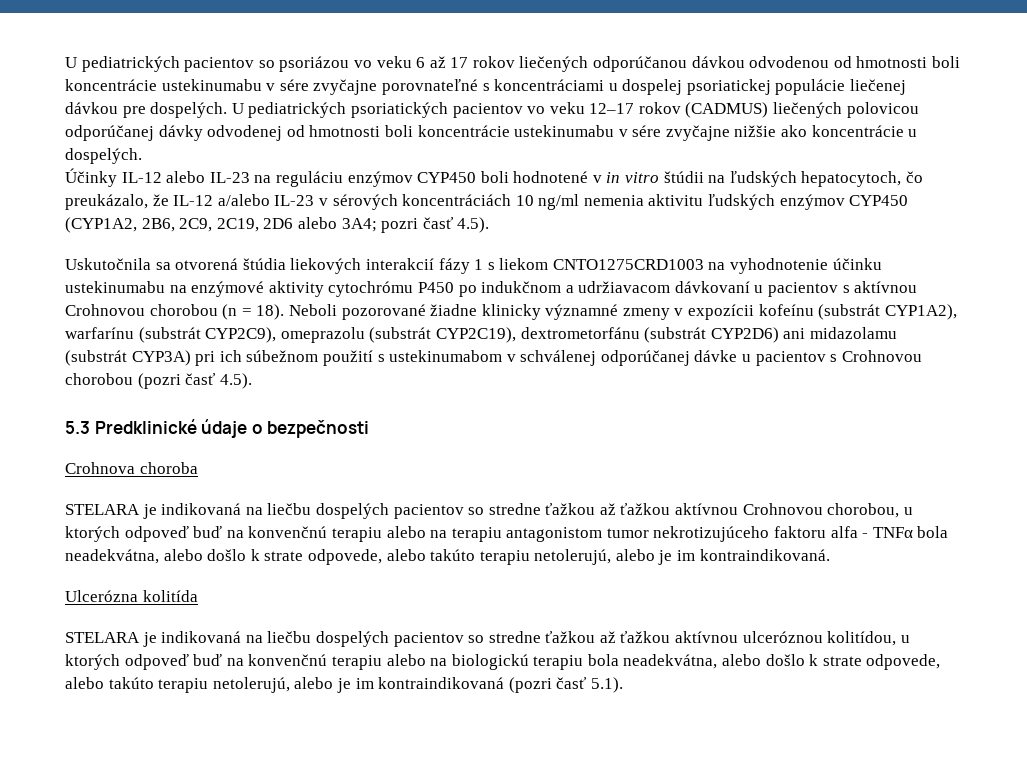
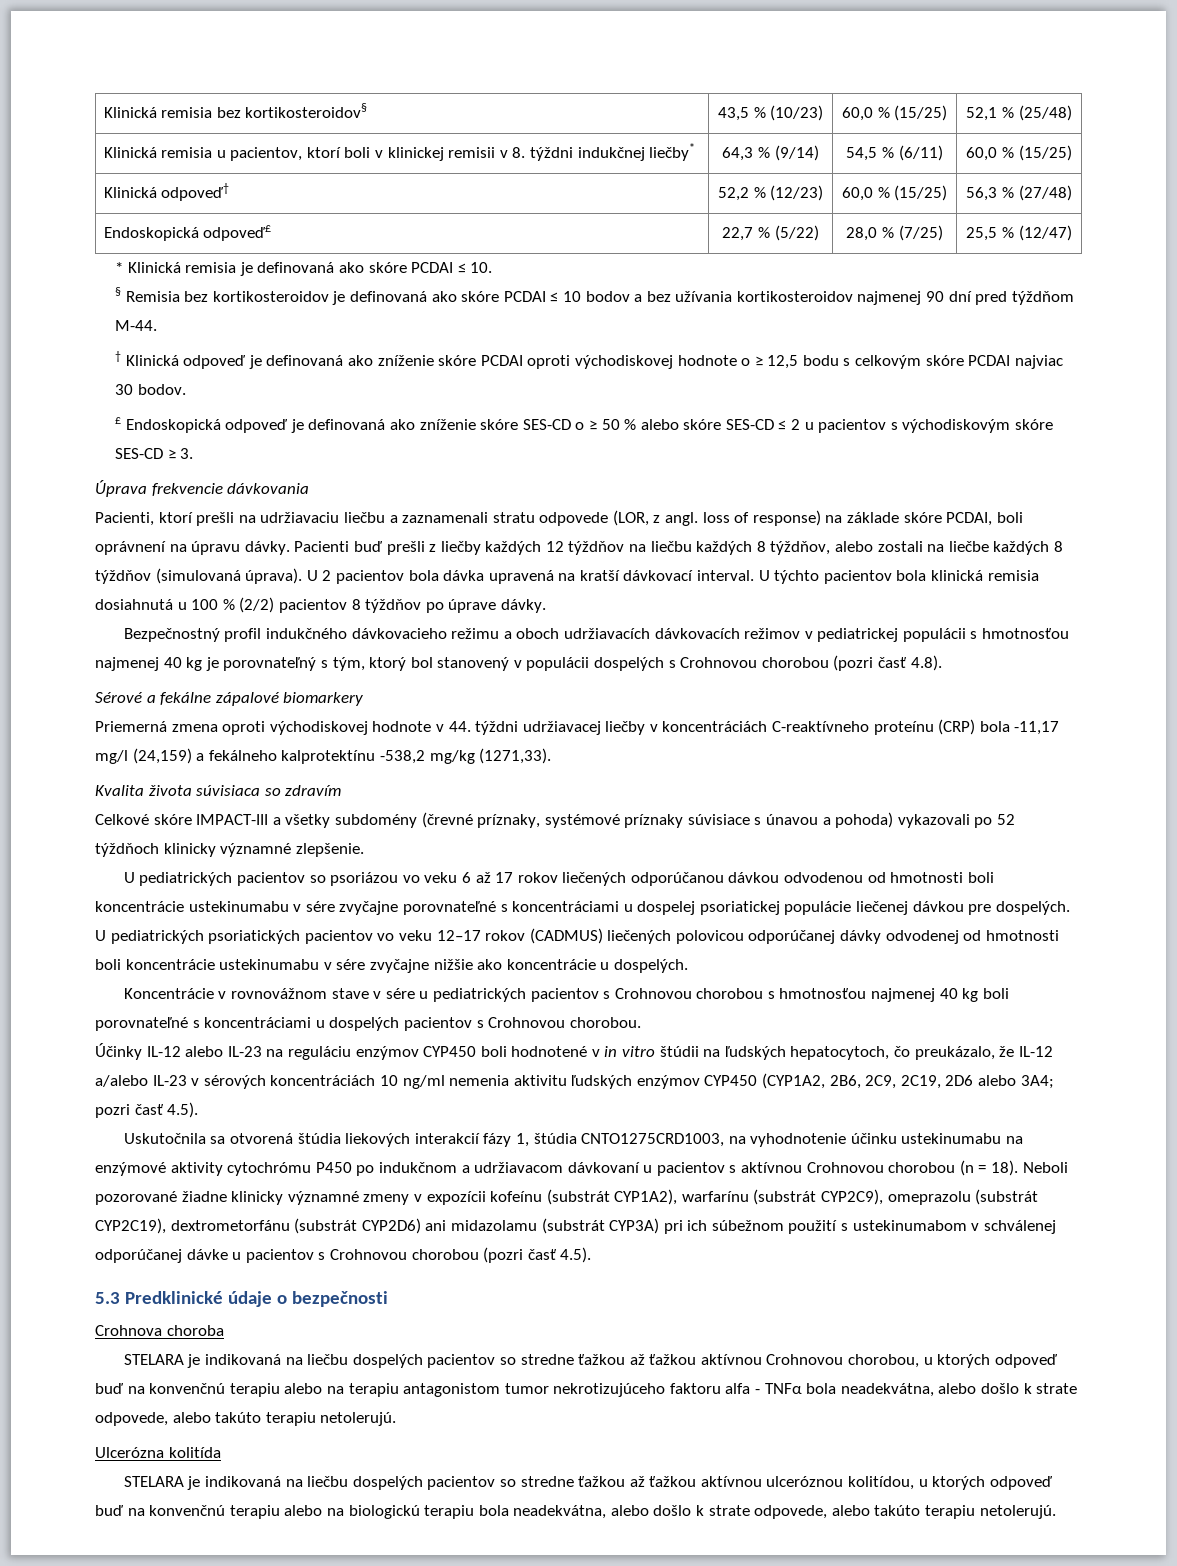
+ Klinická remisia bez kortikosteroidov§ | 43,5 % (10/23) | 60,0 % (15/25) | 52,1 % (25/48)
+ Klinická remisia u pacientov, ktorí boli v klinickej remisii v 8. týždni indukčnej liečby* | 64,3 % (9/14) | 54,5 % (6/11) | 60,0 % (15/25)
+ Klinická odpoveď† | 52,2 % (12/23) | 60,0 % (15/25) | 56,3 % (27/48)
+ Endoskopická odpoveď£ | 22,7 % (5/22) | 28,0 % (7/25) | 25,5 % (12/47)
+ * Klinická remisia je definovaná ako skóre PCDAI ≤ 10.
+ § Remisia bez kortikosteroidov je definovaná ako skóre PCDAI ≤ 10 bodov a bez užívania kortikosteroidov najmenej 90 dní pred týždňom M-44.
+ † Klinická odpoveď je definovaná ako zníženie skóre PCDAI oproti východiskovej hodnote o ≥ 12,5 bodu s celkovým skóre PCDAI najviac 30 bodov.
+ £ Endoskopická odpoveď je definovaná ako zníženie skóre SES-CD o ≥ 50 % alebo skóre SES-CD ≤ 2 u pacientov s východiskovým skóre SES-CD ≥ 3.
+ Úprava frekvencie dávkovania
+ Pacienti, ktorí prešli na udržiavaciu liečbu a zaznamenali stratu odpovede (LOR, z angl. loss of response) na základe skóre PCDAI, boli oprávnení na úpravu dávky. Pacienti buď prešli z liečby každých 12 týždňov na liečbu každých 8 týždňov, alebo zostali na liečbe každých 8 týždňov (simulovaná úprava). U 2 pacientov bola dávka upravená na kratší dávkovací interval. U týchto pacientov bola klinická remisia dosiahnutá u 100 % (2/2) pacientov 8 týždňov po úprave dávky.
+ Bezpečnostný profil indukčného dávkovacieho režimu a oboch udržiavacích dávkovacích režimov v pediatrickej populácii s hmotnosťou najmenej 40 kg je porovnateľný s tým, ktorý bol stanovený v populácii dospelých s Crohnovou chorobou (pozri časť 4.8).
+ Sérové a fekálne zápalové biomarkery
+ Priemerná zmena oproti východiskovej hodnote v 44. týždni udržiavacej liečby v koncentráciách C-reaktívneho proteínu (CRP) bola -11,17 mg/l (24,159) a fekálneho kalprotektínu -538,2 mg/kg (1271,33).
+ Kvalita života súvisiaca so zdravím
+ Celkové skóre IMPACT-III a všetky subdomény (črevné príznaky, systémové príznaky súvisiace s únavou a pohoda) vykazovali po 52 týždňoch klinicky významné zlepšenie.
+ Koncentrácie v rovnovážnom stave v sére u pediatrických pacientov s Crohnovou chorobou s hmotnosťou najmenej 40 kg boli porovnateľné s koncentráciami u dospelých pacientov s Crohnovou chorobou.
- Uskutočnila sa otvorená štúdia liekových interakcií fázy 1 s liekom CNTO1275CRD1003 na vyhodnotenie účinku ustekinumabu na enzýmové aktivity cytochrómu P450 po indukčnom a udržiavacom dávkovaní u pacientov s aktívnou Crohnovou chorobou (n = 18).
+ Uskutočnila sa otvorená štúdia liekových interakcií fázy 1, štúdia CNTO1275CRD1003, na vyhodnotenie účinku ustekinumabu na enzýmové aktivity cytochrómu P450 po indukčnom a udržiavacom dávkovaní u pacientov s aktívnou Crohnovou chorobou (n = 18).
- STELARA je indikovaná na liečbu dospelých pacientov so stredne ťažkou až ťažkou aktívnou Crohnovou chorobou, u ktorých odpoveď buď na konvenčnú terapiu alebo na terapiu antagonistom tumor nekrotizujúceho faktoru alfa - TNFα bola neadekvátna, alebo došlo k strate odpovede, alebo takúto terapiu netolerujú, alebo je im kontraindikovaná.
+ STELARA je indikovaná na liečbu dospelých pacientov so stredne ťažkou až ťažkou aktívnou Crohnovou chorobou, u ktorých odpoveď buď na konvenčnú terapiu alebo na terapiu antagonistom tumor nekrotizujúceho faktoru alfa - TNFα bola neadekvátna, alebo došlo k strate odpovede, alebo takúto terapiu netolerujú.
- STELARA je indikovaná na liečbu dospelých pacientov so stredne ťažkou až ťažkou aktívnou ulceróznou kolitídou, u ktorých odpoveď buď na konvenčnú terapiu alebo na biologickú terapiu bola neadekvátna, alebo došlo k strate odpovede, alebo takúto terapiu netolerujú, alebo je im kontraindikovaná (pozri časť 5.1).
+ STELARA je indikovaná na liečbu dospelých pacientov so stredne ťažkou až ťažkou aktívnou ulceróznou kolitídou, u ktorých odpoveď buď na konvenčnú terapiu alebo na biologickú terapiu bola neadekvátna, alebo došlo k strate odpovede, alebo takúto terapiu netolerujú.

